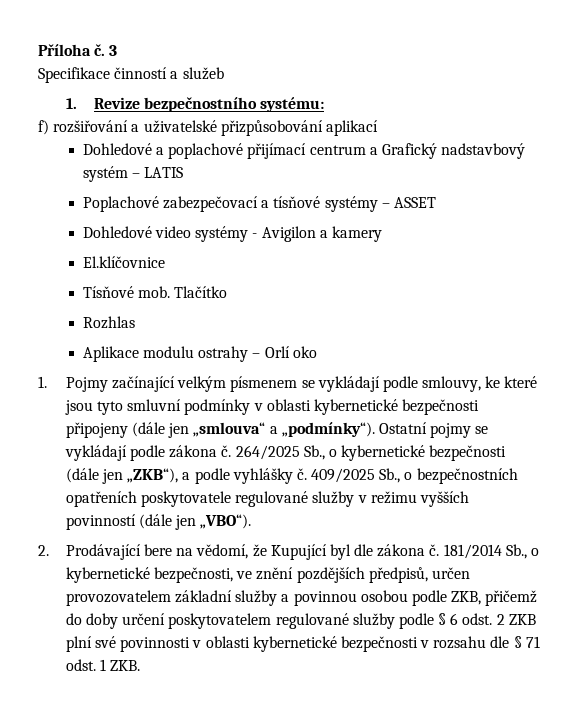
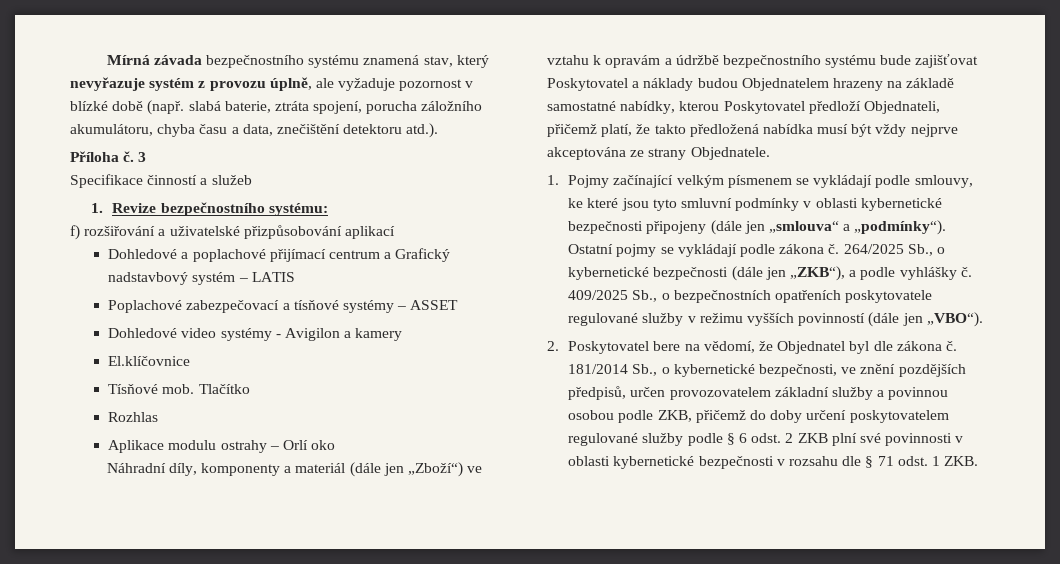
+ Mírná závada bezpečnostního systému znamená stav, který nevyřazuje systém z provozu úplně, ale vyžaduje pozornost v blízké době (např. slabá baterie, ztráta spojení, porucha záložního akumulátoru, chyba času a data, znečištění detektoru atd.).
+ Náhradní díly, komponenty a materiál (dále jen „Zboží“) ve vztahu k opravám a údržbě bezpečnostního systému bude zajišťovat Poskytovatel a náklady budou Objednatelem hrazeny na základě samostatné nabídky, kterou Poskytovatel předloží Objednateli, přičemž platí, že takto předložená nabídka musí být vždy nejprve akceptována ze strany Objednatele.
- 2. Prodávající bere na vědomí, že Kupující byl dle zákona č.
+ 2. Poskytovatel bere na vědomí, že Objednatel byl dle zákona č.

